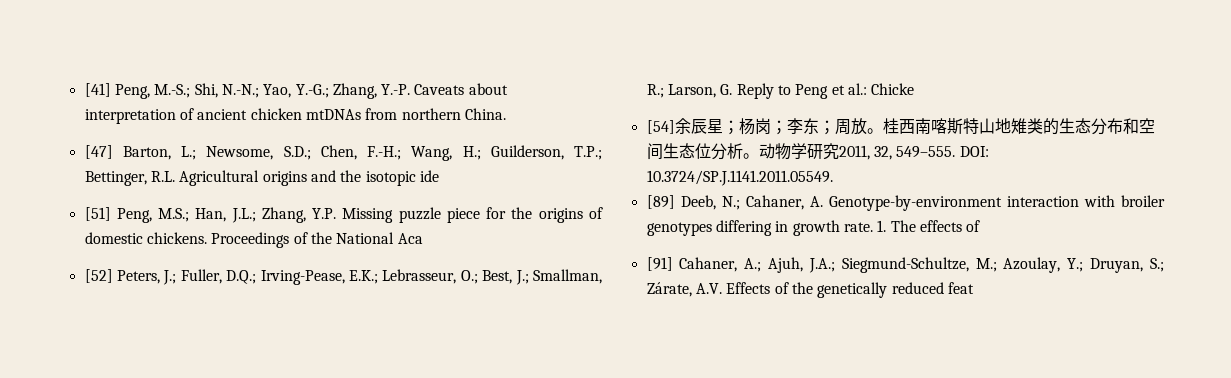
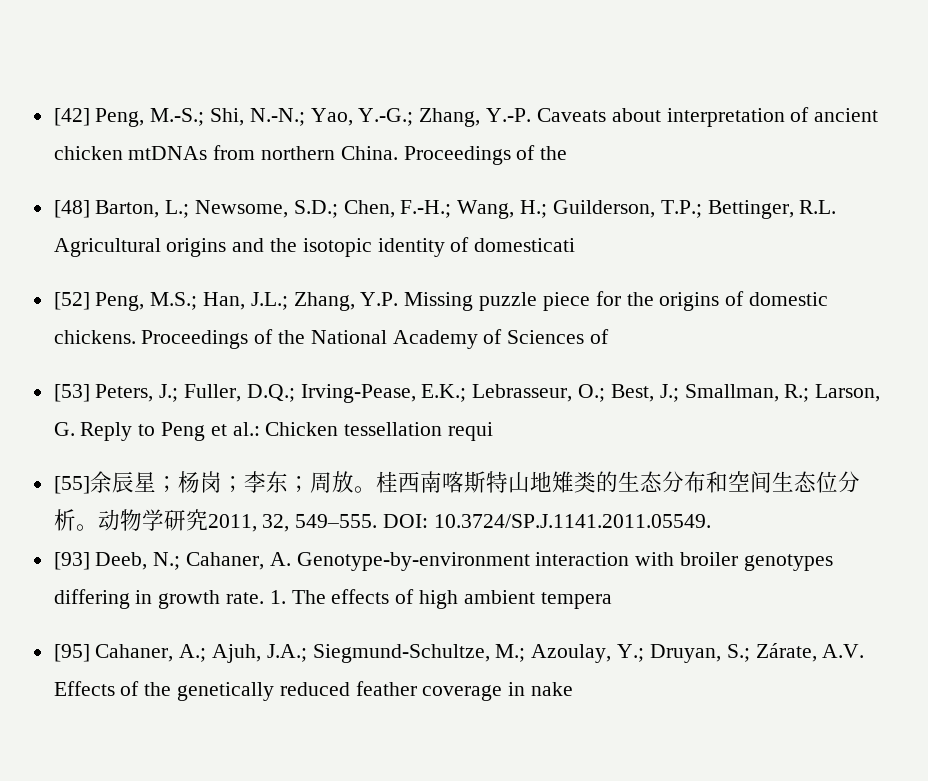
- [41] Peng, M.-S.; Shi, N.-N.; Yao, Y.-G.; Zhang, Y.-P. Caveats about interpretation of ancient chicken mtDNAs from northern China.
- [47] Barton, L.; Newsome, S.D.; Chen, F.-H.; Wang, H.; Guilderson, T.P.; Bettinger, R.L. Agricultural origins and the isotopic ide
- [51] Peng, M.S.; Han, J.L.; Zhang, Y.P. Missing puzzle piece for the origins of domestic chickens.
+ [42] Peng, M.-S.; Shi, N.-N.; Yao, Y.-G.; Zhang, Y.-P. Caveats about interpretation of ancient chicken mtDNAs from northern China. Proceedings of the
+ [48] Barton, L.; Newsome, S.D.; Chen, F.-H.; Wang, H.; Guilderson, T.P.; Bettinger, R.L. Agricultural origins and the isotopic identity of domesticati
+ [52] Peng, M.S.; Han, J.L.; Zhang, Y.P. Missing puzzle piece for the origins of domestic chickens.
- Proceedings of the National Aca
- [52] Peters, J.; Fuller, D.Q.; Irving-Pease, E.K.; Lebrasseur, O.; Best, J.; Smallman, R.; Larson, G. Reply to Peng et al.: Chicke
- [54]余辰星；杨岗；李东；周放。
+ Proceedings of the National Academy of Sciences of
+ [53] Peters, J.; Fuller, D.Q.; Irving-Pease, E.K.; Lebrasseur, O.; Best, J.; Smallman, R.; Larson, G. Reply to Peng et al.: Chicken tessellation requi
+ [55]余辰星；杨岗；李东；周放。
- [89] Deeb, N.; Cahaner, A. Genotype-by-environment interaction with broiler genotypes differing in growth rate.
+ [93] Deeb, N.; Cahaner, A. Genotype-by-environment interaction with broiler genotypes differing in growth rate.
- 1. The effects of
- [91] Cahaner, A.; Ajuh, J.A.; Siegmund-Schultze, M.; Azoulay, Y.; Druyan, S.; Zárate, A.V. Effects of the genetically reduced feat
+ 1. The effects of high ambient tempera
+ [95] Cahaner, A.; Ajuh, J.A.; Siegmund-Schultze, M.; Azoulay, Y.; Druyan, S.; Zárate, A.V. Effects of the genetically reduced feather coverage in nake

